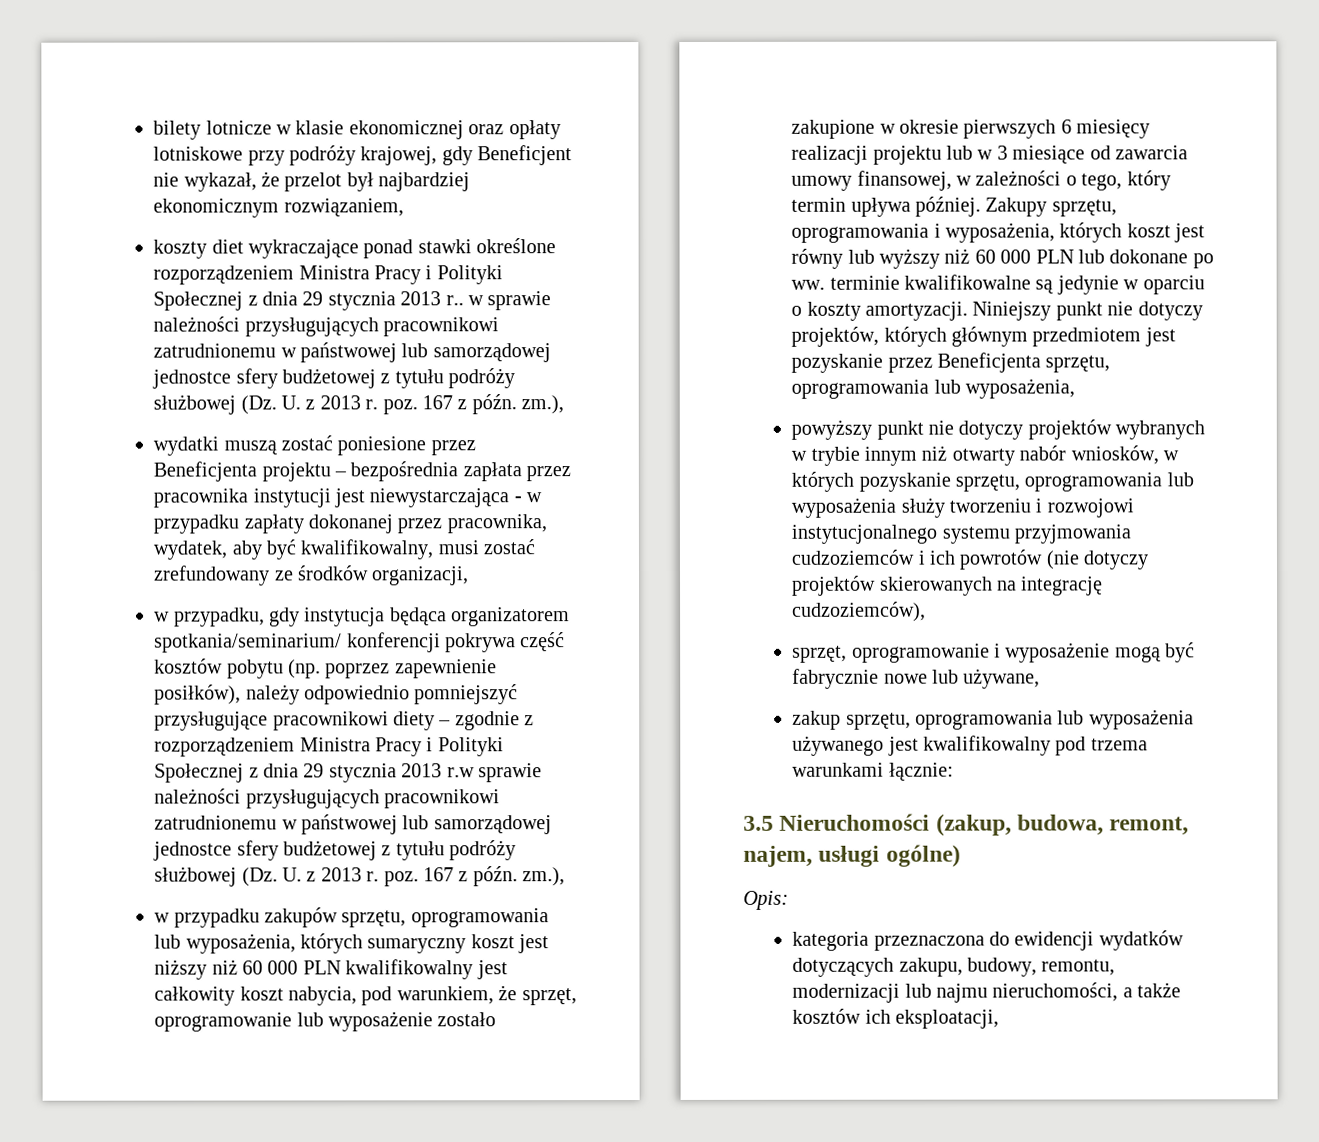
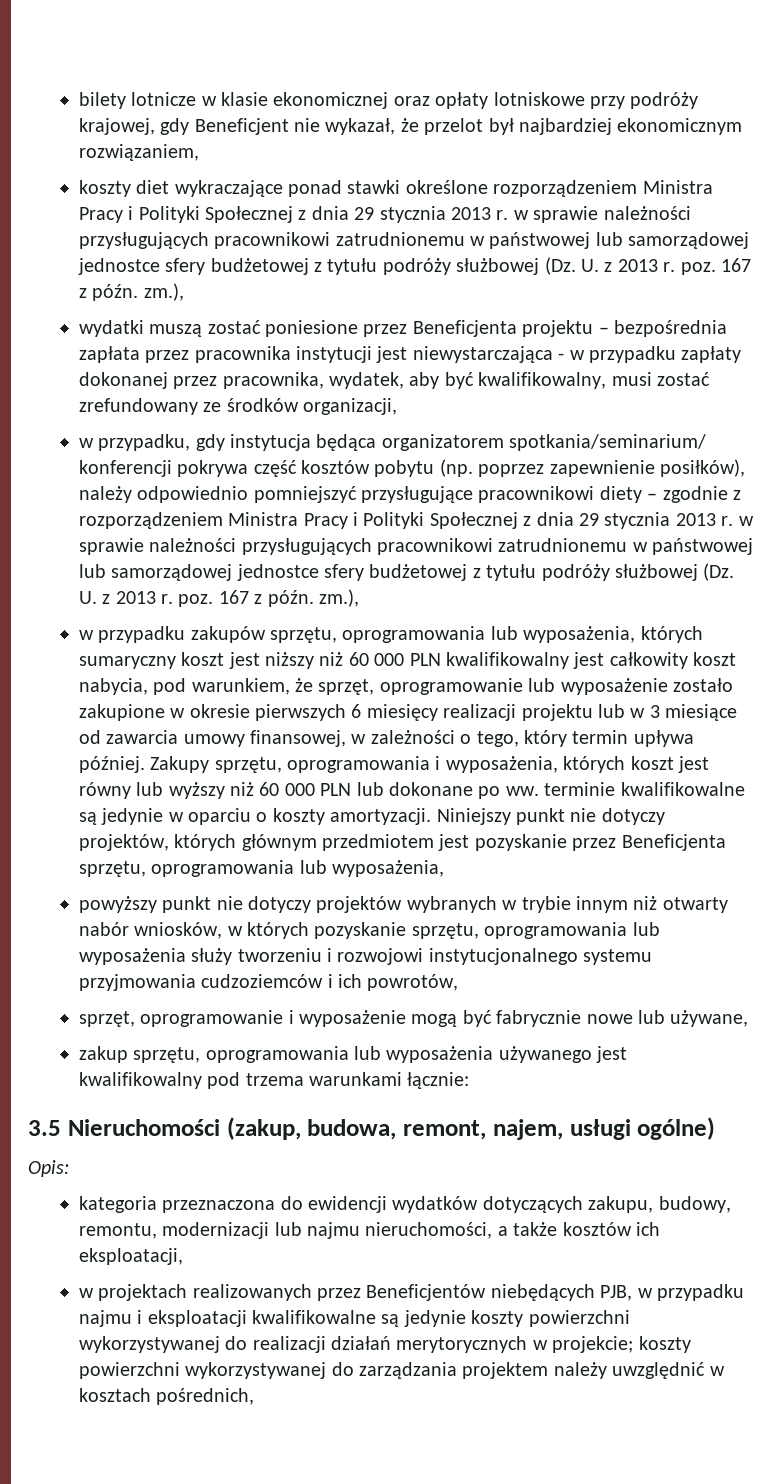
- koszty diet wykraczające ponad stawki określone rozporządzeniem Ministra Pracy i Polityki Społecznej z dnia 29 stycznia 2013 r.. w sprawie należności przysługujących pracownikowi zatrudnionemu w państwowej lub samorządowej jednostce sfery budżetowej z tytułu podróży służbowej (Dz. U. z 2013 r. poz. 167 z późn. zm.),
+ koszty diet wykraczające ponad stawki określone rozporządzeniem Ministra Pracy i Polityki Społecznej z dnia 29 stycznia 2013 r. w sprawie należności przysługujących pracownikowi zatrudnionemu w państwowej lub samorządowej jednostce sfery budżetowej z tytułu podróży służbowej (Dz. U. z 2013 r. poz. 167 z późn. zm.),
- w przypadku, gdy instytucja będąca organizatorem spotkania/seminarium/ konferencji pokrywa część kosztów pobytu (np. poprzez zapewnienie posiłków), należy odpowiednio pomniejszyć przysługujące pracownikowi diety – zgodnie z rozporządzeniem Ministra Pracy i Polityki Społecznej z dnia 29 stycznia 2013 r.w sprawie należności przysługujących pracownikowi zatrudnionemu w państwowej lub samorządowej jednostce sfery budżetowej z tytułu podróży służbowej (Dz. U. z 2013 r. poz. 167 z późn. zm.),
+ w przypadku, gdy instytucja będąca organizatorem spotkania/seminarium/ konferencji pokrywa część kosztów pobytu (np. poprzez zapewnienie posiłków), należy odpowiednio pomniejszyć przysługujące pracownikowi diety – zgodnie z rozporządzeniem Ministra Pracy i Polityki Społecznej z dnia 29 stycznia 2013 r. w sprawie należności przysługujących pracownikowi zatrudnionemu w państwowej lub samorządowej jednostce sfery budżetowej z tytułu podróży służbowej (Dz. U. z 2013 r. poz. 167 z późn. zm.),
- powyższy punkt nie dotyczy projektów wybranych w trybie innym niż otwarty nabór wniosków, w których pozyskanie sprzętu, oprogramowania lub wyposażenia służy tworzeniu i rozwojowi instytucjonalnego systemu przyjmowania cudzoziemców i ich powrotów (nie dotyczy projektów skierowanych na integrację cudzoziemców),
+ powyższy punkt nie dotyczy projektów wybranych w trybie innym niż otwarty nabór wniosków, w których pozyskanie sprzętu, oprogramowania lub wyposażenia służy tworzeniu i rozwojowi instytucjonalnego systemu przyjmowania cudzoziemców i ich powrotów,
+ w projektach realizowanych przez Beneficjentów niebędących PJB, w przypadku najmu i eksploatacji kwalifikowalne są jedynie koszty powierzchni wykorzystywanej do realizacji działań merytorycznych w projekcie; koszty powierzchni wykorzystywanej do zarządzania projektem należy uwzględnić w kosztach pośrednich,

